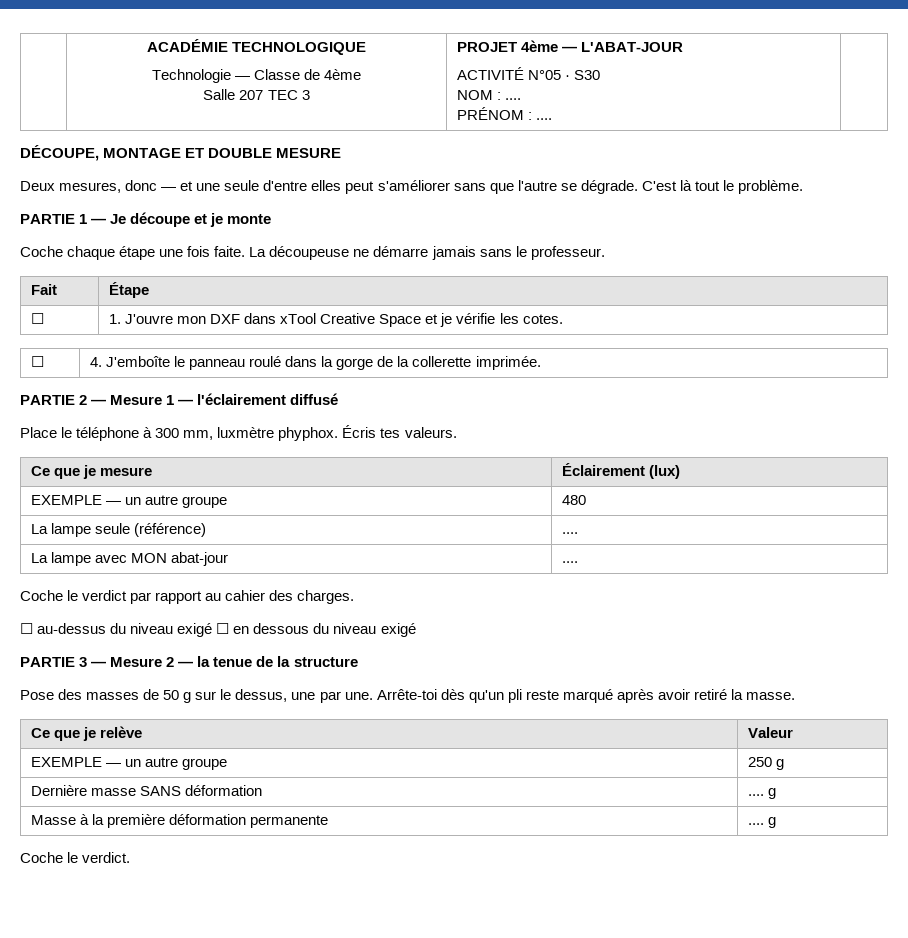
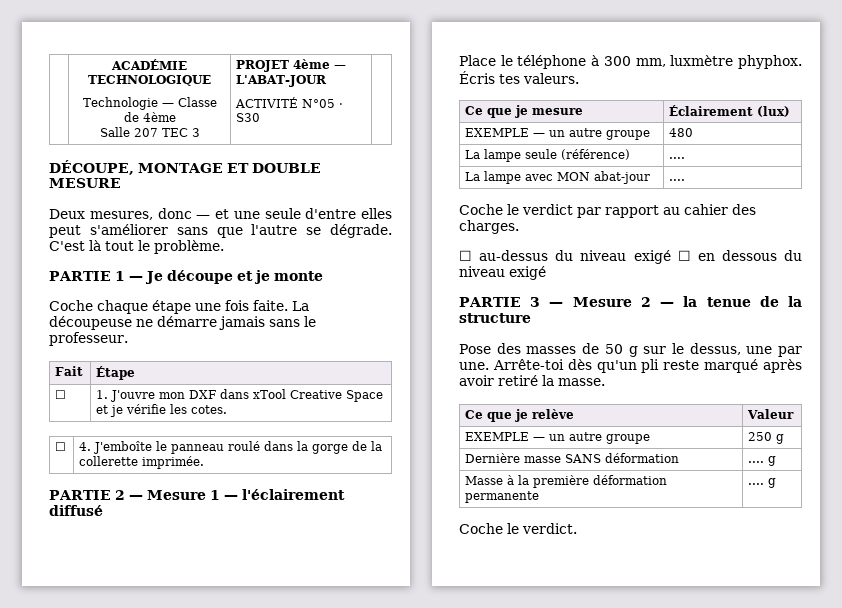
  | ACADÉMIE TECHNOLOGIQUE
  Technologie — Classe de 4ème
  Salle 207 TEC 3 | PROJET 4ème — L'ABAT-JOUR
- ACTIVITÉ N°05 · S30
- NOM : ....
- PRÉNOM : .... |
+ ACTIVITÉ N°05 · S30 |

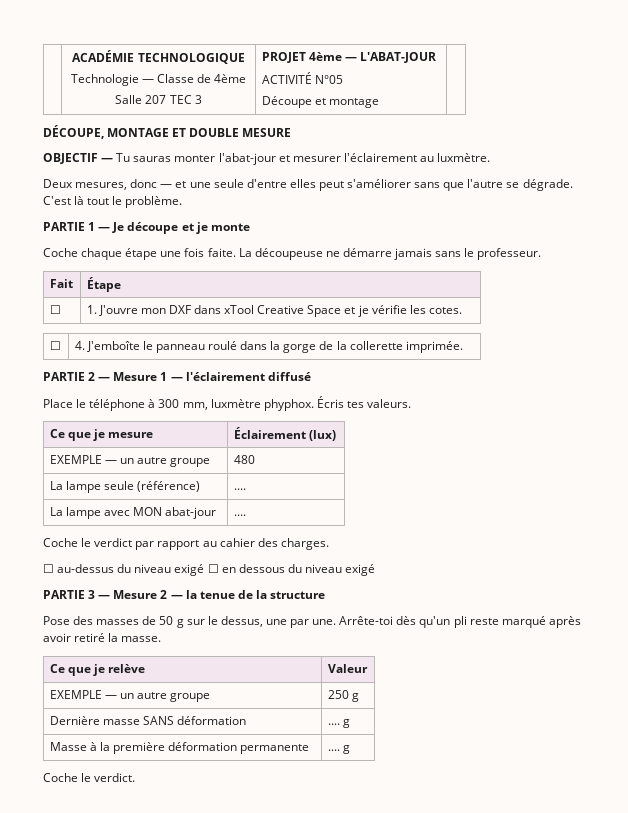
  | ACADÉMIE TECHNOLOGIQUE
  Technologie — Classe de 4ème
  Salle 207 TEC 3 | PROJET 4ème — L'ABAT-JOUR
- ACTIVITÉ N°05 · S30 |
+ ACTIVITÉ N°05
+ Découpe et montage |
+ OBJECTIF — Tu sauras monter l'abat-jour et mesurer l'éclairement au luxmètre.

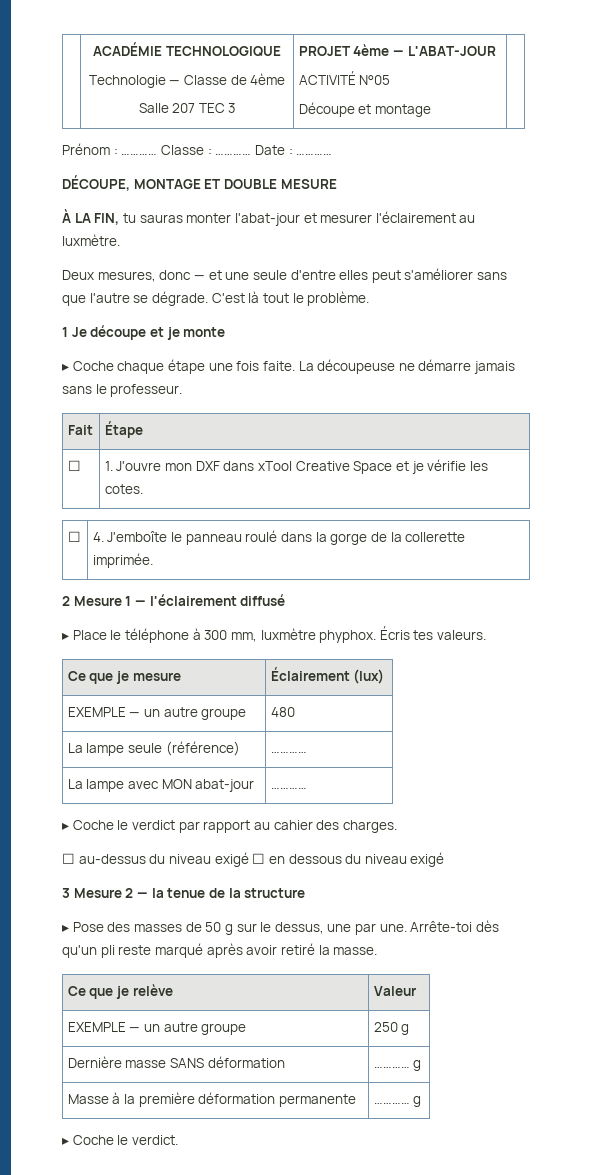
+ Prénom : ………… Classe : ………… Date : …………
- OBJECTIF — Tu sauras monter l'abat-jour et mesurer l'éclairement au luxmètre.
+ À LA FIN, tu sauras monter l'abat-jour et mesurer l'éclairement au luxmètre.
- PARTIE 1 — Je découpe et je monte
+ 1 Je découpe et je monte
- Coche chaque étape une fois faite.
+ ▸ Coche chaque étape une fois faite.
- PARTIE 2 — Mesure 1 — l'éclairement diffusé
+ 2 Mesure 1 — l'éclairement diffusé
- Place le téléphone à 300 mm, luxmètre phyphox.
+ ▸ Place le téléphone à 300 mm, luxmètre phyphox.
- La lampe seule (référence) | ....
+ La lampe seule (référence) | …………
- La lampe avec MON abat-jour | ....
- Coche le verdict par rapport au cahier des charges.
+ La lampe avec MON abat-jour | …………
+ ▸ Coche le verdict par rapport au cahier des charges.
- PARTIE 3 — Mesure 2 — la tenue de la structure
+ 3 Mesure 2 — la tenue de la structure
- Pose des masses de 50 g sur le dessus, une par une.
+ ▸ Pose des masses de 50 g sur le dessus, une par une.
- Dernière masse SANS déformation | .... g
+ Dernière masse SANS déformation | ………… g
- Masse à la première déformation permanente | .... g
- Coche le verdict.
+ Masse à la première déformation permanente | ………… g
+ ▸ Coche le verdict.

